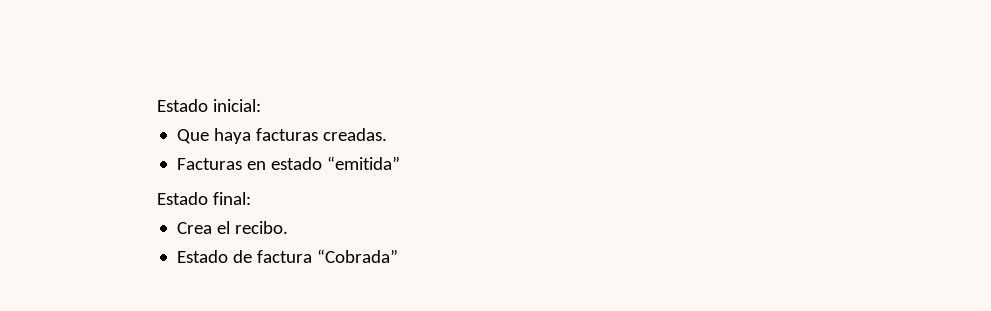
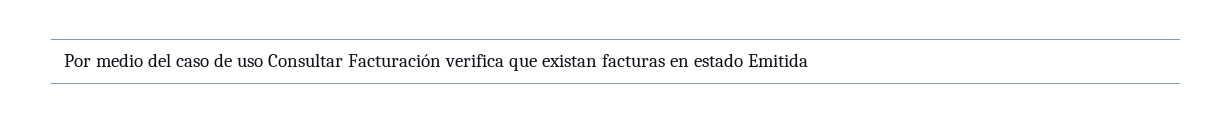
- Estado inicial:
- Que haya facturas creadas.
- Facturas en estado “emitida”
- Estado final:
- Crea el recibo.
- Estado de factura “Cobrada”
+ Por medio del caso de uso Consultar Facturación verifica que existan facturas en estado Emitida

